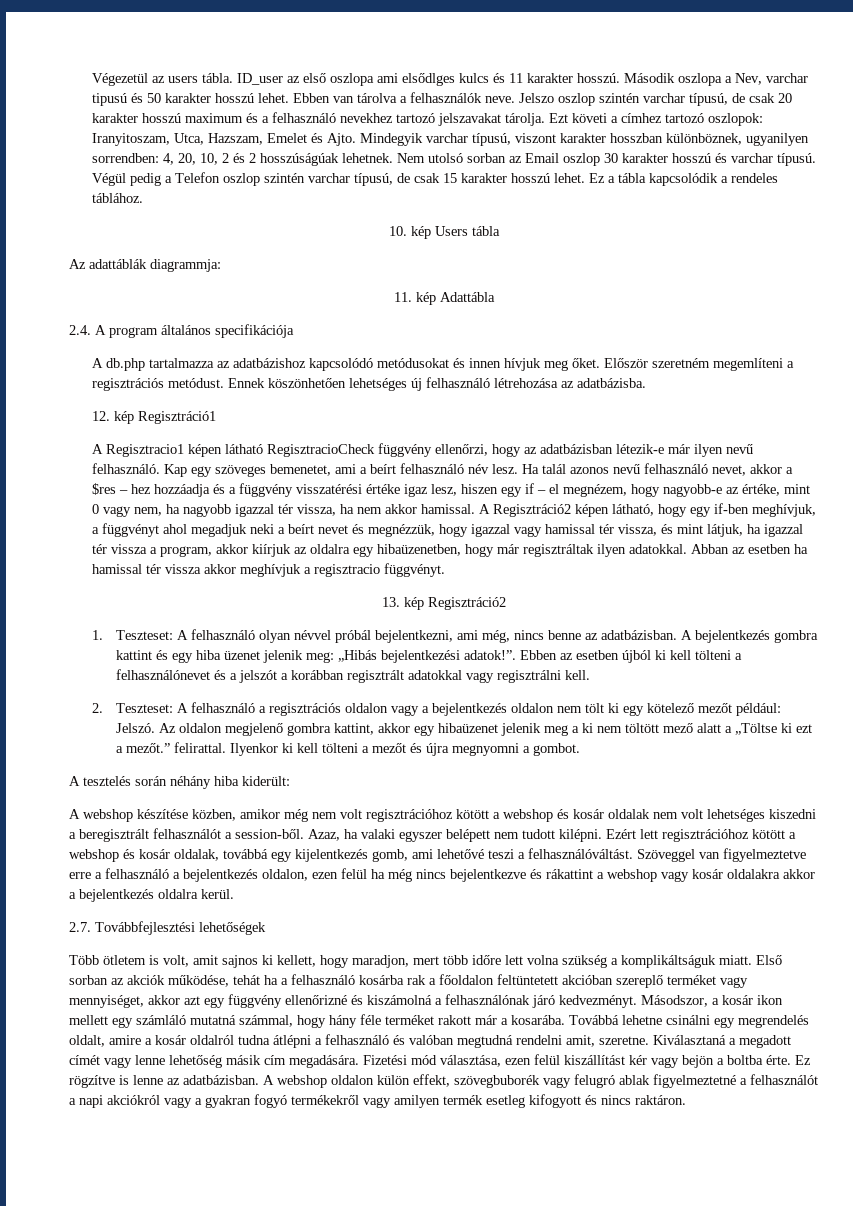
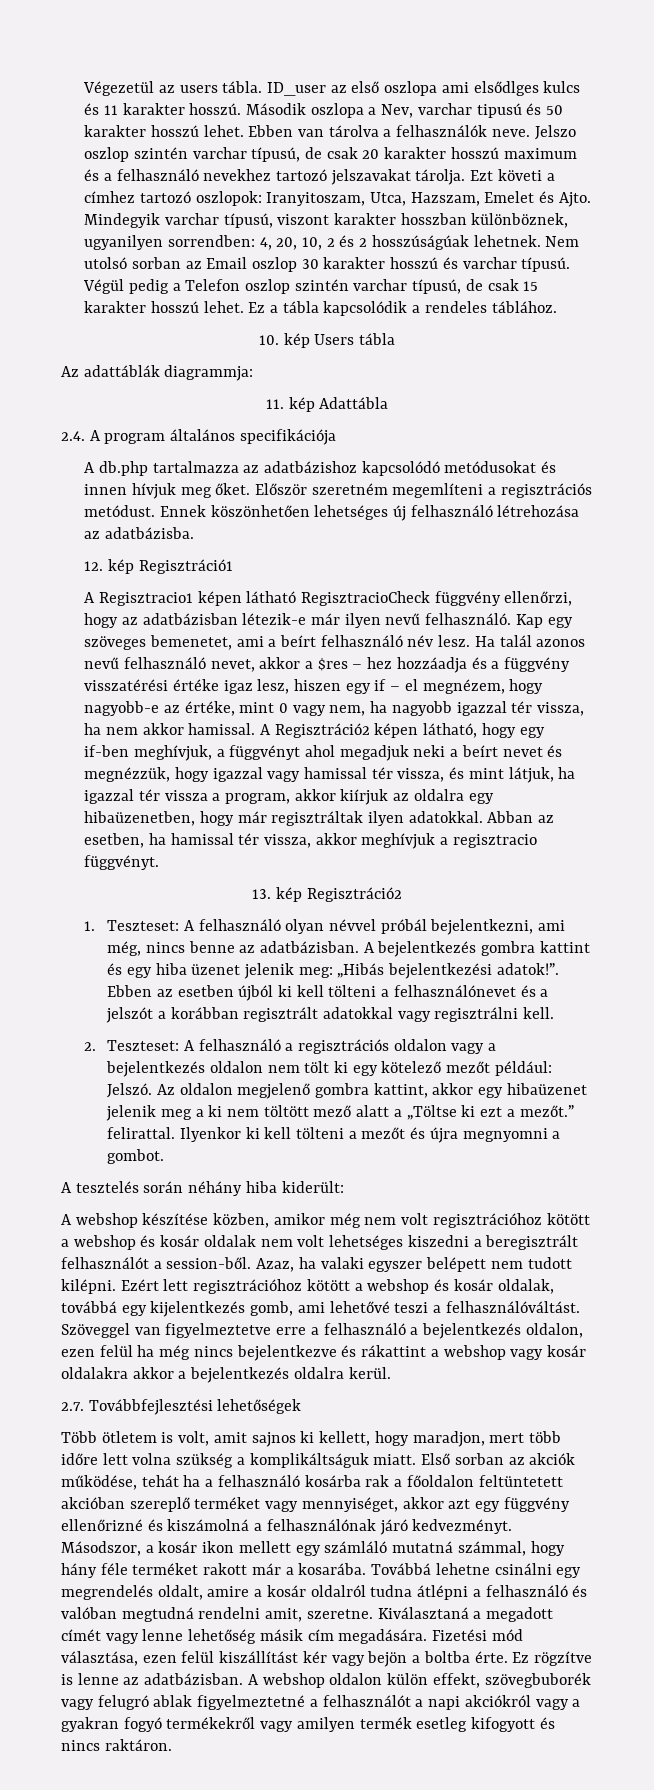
- Abban az esetben ha hamissal tér vissza akkor meghívjuk a regisztracio függvényt.
+ Abban az esetben, ha hamissal tér vissza, akkor meghívjuk a regisztracio függvényt.

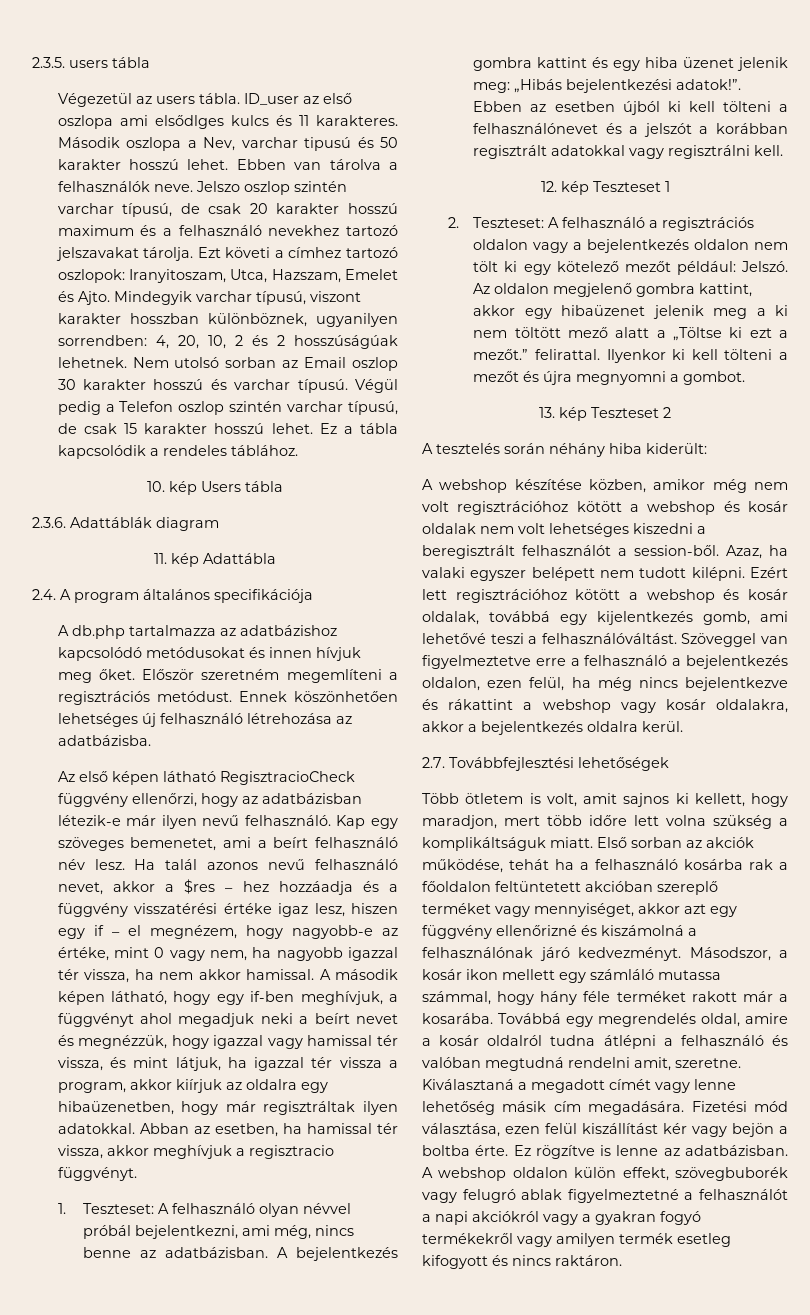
+ 2.3.5. users tábla
- ID_user az első oszlopa ami elsődlges kulcs és 11 karakter hosszú.
+ ID_user az első oszlopa ami elsődlges kulcs és 11 karakteres.
- Az adattáblák diagrammja:
+ 2.3.6. Adattáblák diagram
- 12. kép Regisztráció1
- A Regisztracio1 képen látható RegisztracioCheck függvény ellenőrzi, hogy az adatbázisban létezik-e már ilyen nevű felhasználó.
+ Az első képen látható RegisztracioCheck függvény ellenőrzi, hogy az adatbázisban létezik-e már ilyen nevű felhasználó.
- A Regisztráció2 képen látható, hogy egy if-ben meghívjuk, a függvényt ahol megadjuk neki a beírt nevet és megnézzük, hogy igazzal vagy hamissal tér vissza, és mint látjuk, ha igazzal tér vissza a program, akkor kiírjuk az oldalra egy hibaüzenetben, hogy már regisztráltak ilyen adatokkal.
+ A második képen látható, hogy egy if-ben meghívjuk, a függvényt ahol megadjuk neki a beírt nevet és megnézzük, hogy igazzal vagy hamissal tér vissza, és mint látjuk, ha igazzal tér vissza a program, akkor kiírjuk az oldalra egy hibaüzenetben, hogy már regisztráltak ilyen adatokkal.
- 13. kép Regisztráció2
+ 12. kép Teszteset 1
+ 13. kép Teszteset 2
- Szöveggel van figyelmeztetve erre a felhasználó a bejelentkezés oldalon, ezen felül ha még nincs bejelentkezve és rákattint a webshop vagy kosár oldalakra akkor a bejelentkezés oldalra kerül.
+ Szöveggel van figyelmeztetve erre a felhasználó a bejelentkezés oldalon, ezen felül, ha még nincs bejelentkezve és rákattint a webshop vagy kosár oldalakra, akkor a bejelentkezés oldalra kerül.
- Másodszor, a kosár ikon mellett egy számláló mutatná számmal, hogy hány féle terméket rakott már a kosarába.
+ Másodszor, a kosár ikon mellett egy számláló mutassa számmal, hogy hány féle terméket rakott már a kosarába.
- Továbbá lehetne csinálni egy megrendelés oldalt, amire a kosár oldalról tudna átlépni a felhasználó és valóban megtudná rendelni amit, szeretne.
+ Továbbá egy megrendelés oldal, amire a kosár oldalról tudna átlépni a felhasználó és valóban megtudná rendelni amit, szeretne.

